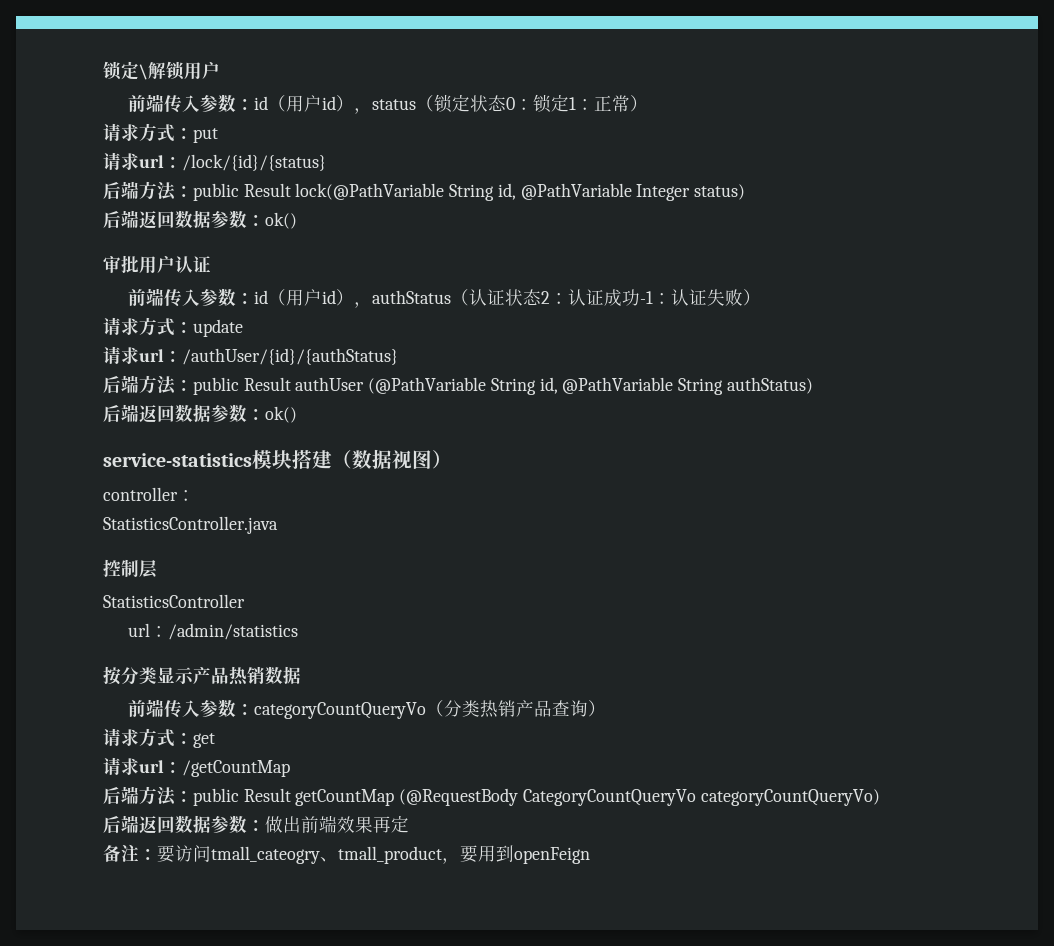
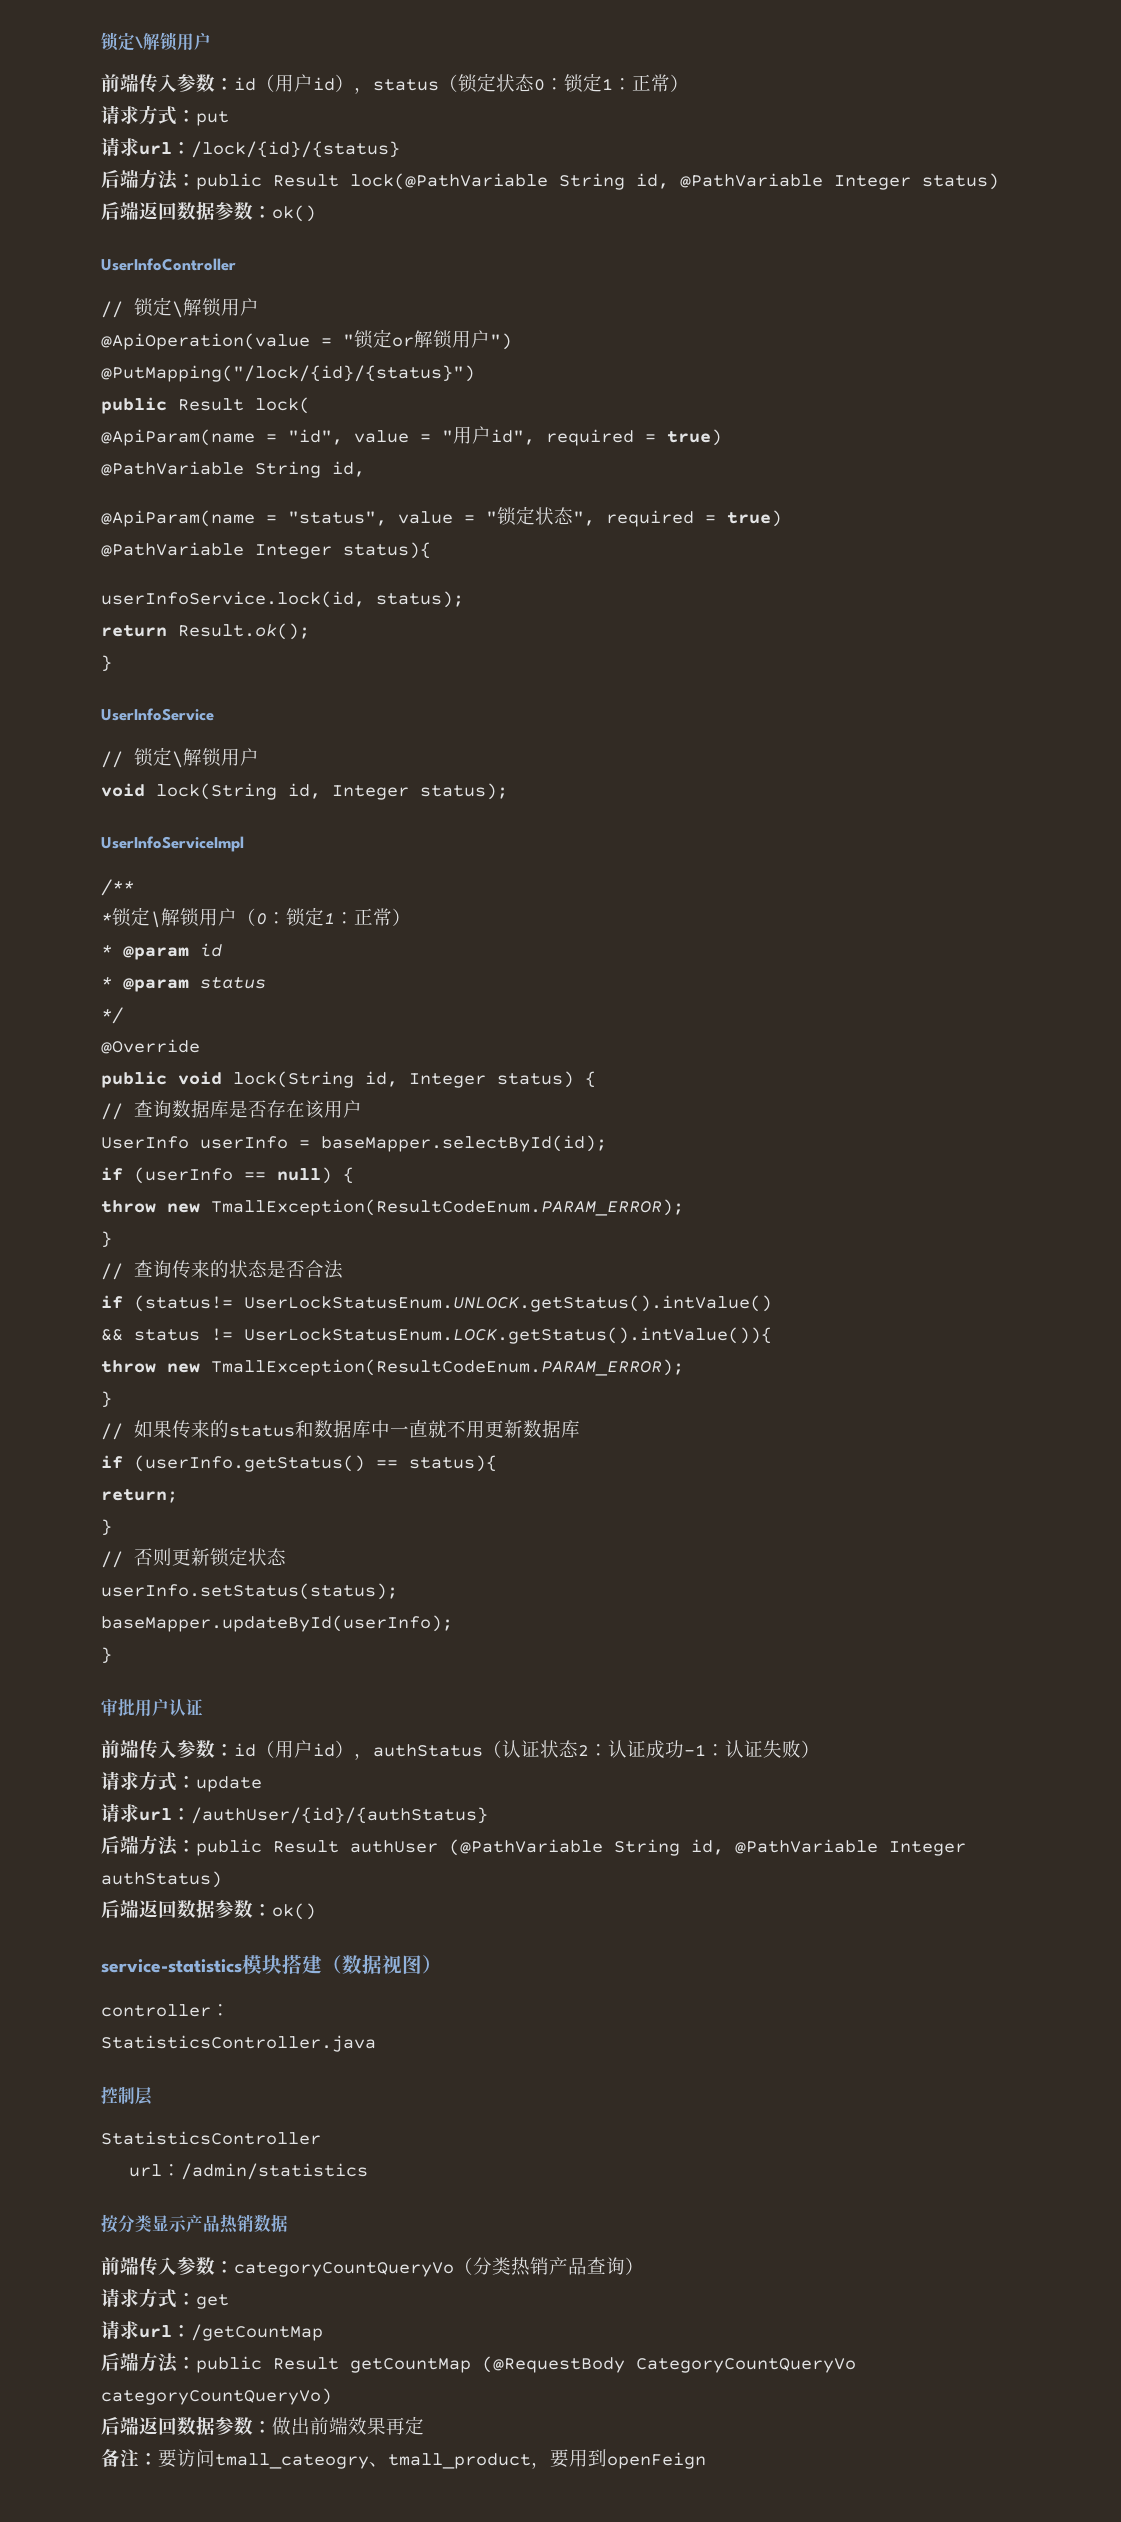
+ UserInfoController
+ // 锁定\解锁用户
+ @ApiOperation(value = "锁定or解锁用户")
+ @PutMapping("/lock/{id}/{status}")
+ public Result lock(
+ @ApiParam(name = "id", value = "用户id", required = true)
+ @PathVariable String id,
+ @ApiParam(name = "status", value = "锁定状态", required = true)
+ @PathVariable Integer status){
+ userInfoService.lock(id, status);
+ return Result.ok();
+ }
+ UserInfoService
+ // 锁定\解锁用户
+ void lock(String id, Integer status);
+ UserInfoServiceImpl
+ /**
+ *锁定\解锁用户（0：锁定1：正常）
+ * @param id
+ * @param status
+ */
+ @Override
+ public void lock(String id, Integer status) {
+ // 查询数据库是否存在该用户
+ UserInfo userInfo = baseMapper.selectById(id);
+ if (userInfo == null) {
+ throw new TmallException(ResultCodeEnum.PARAM_ERROR);
+ }
+ // 查询传来的状态是否合法
+ if (status!= UserLockStatusEnum.UNLOCK.getStatus().intValue()
+ && status != UserLockStatusEnum.LOCK.getStatus().intValue()){
+ throw new TmallException(ResultCodeEnum.PARAM_ERROR);
+ }
+ // 如果传来的status和数据库中一直就不用更新数据库
+ if (userInfo.getStatus() == status){
+ return;
+ }
+ // 否则更新锁定状态
+ userInfo.setStatus(status);
+ baseMapper.updateById(userInfo);
+ }
- 后端方法：public Result authUser (@PathVariable String id, @PathVariable String authStatus)
+ 后端方法：public Result authUser (@PathVariable String id, @PathVariable Integer authStatus)

